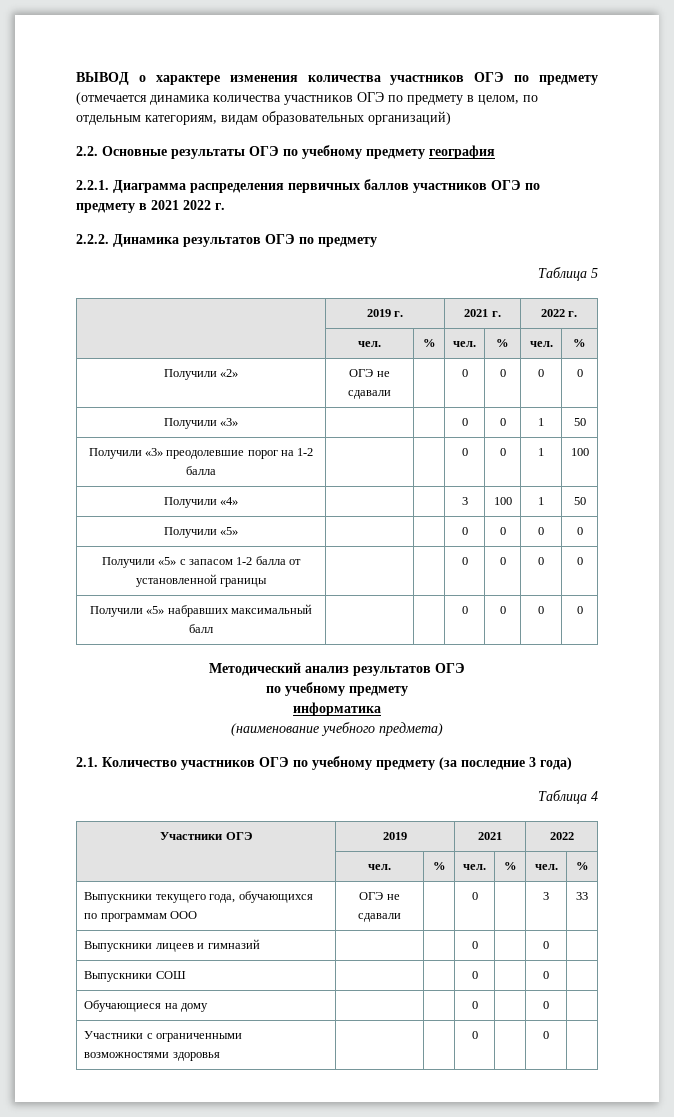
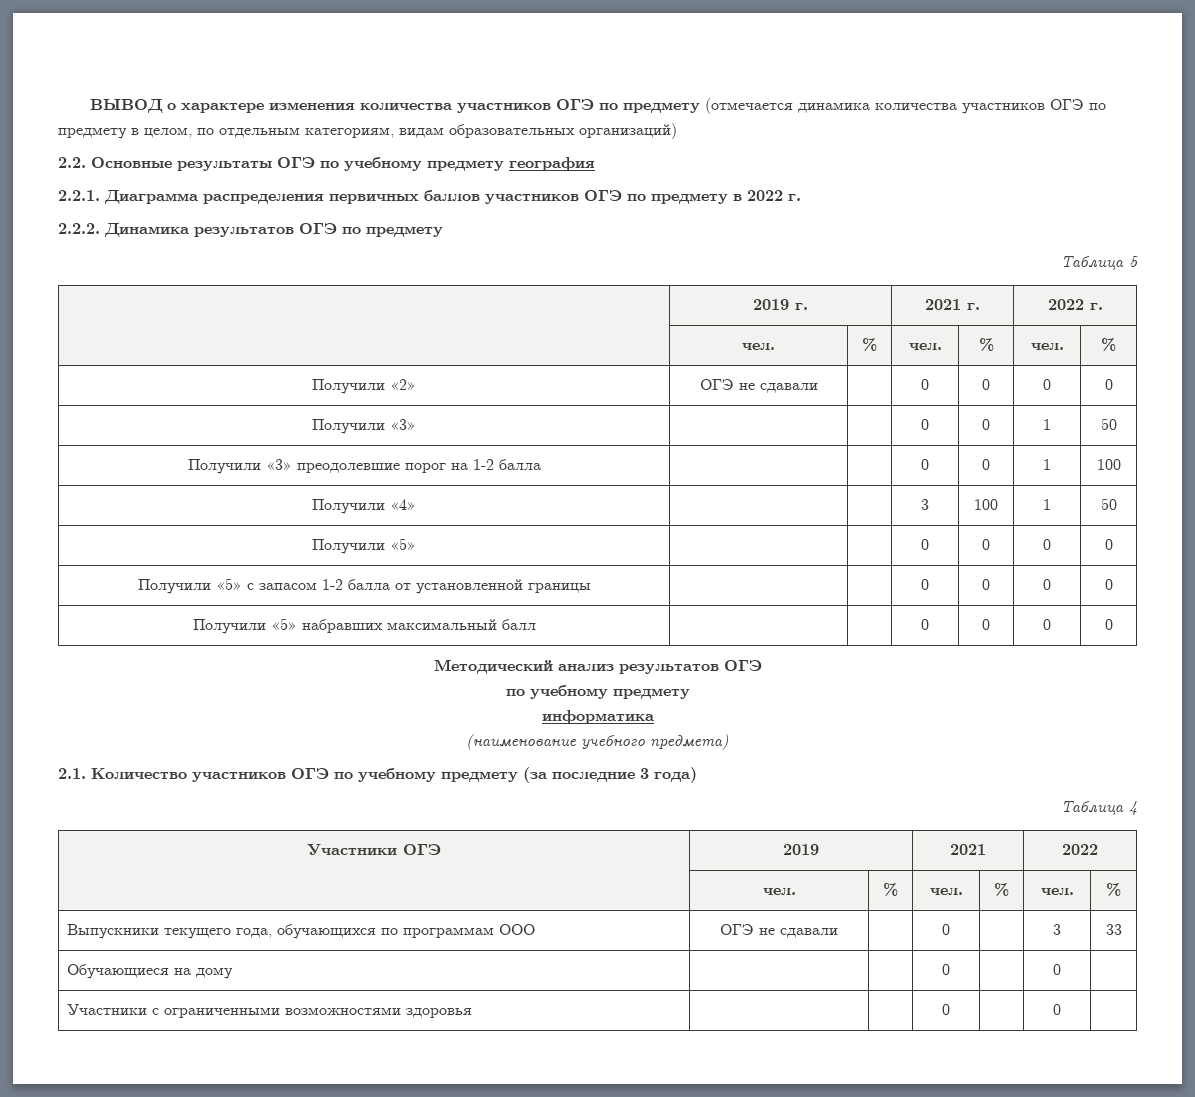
- 2.2.1. Диаграмма распределения первичных баллов участников ОГЭ по предмету в 2021 2022 г.
+ 2.2.1. Диаграмма распределения первичных баллов участников ОГЭ по предмету в 2022 г.
- Выпускники лицеев и гимназий | | | 0 | | 0 |
- Выпускники СОШ | | | 0 | | 0 |

